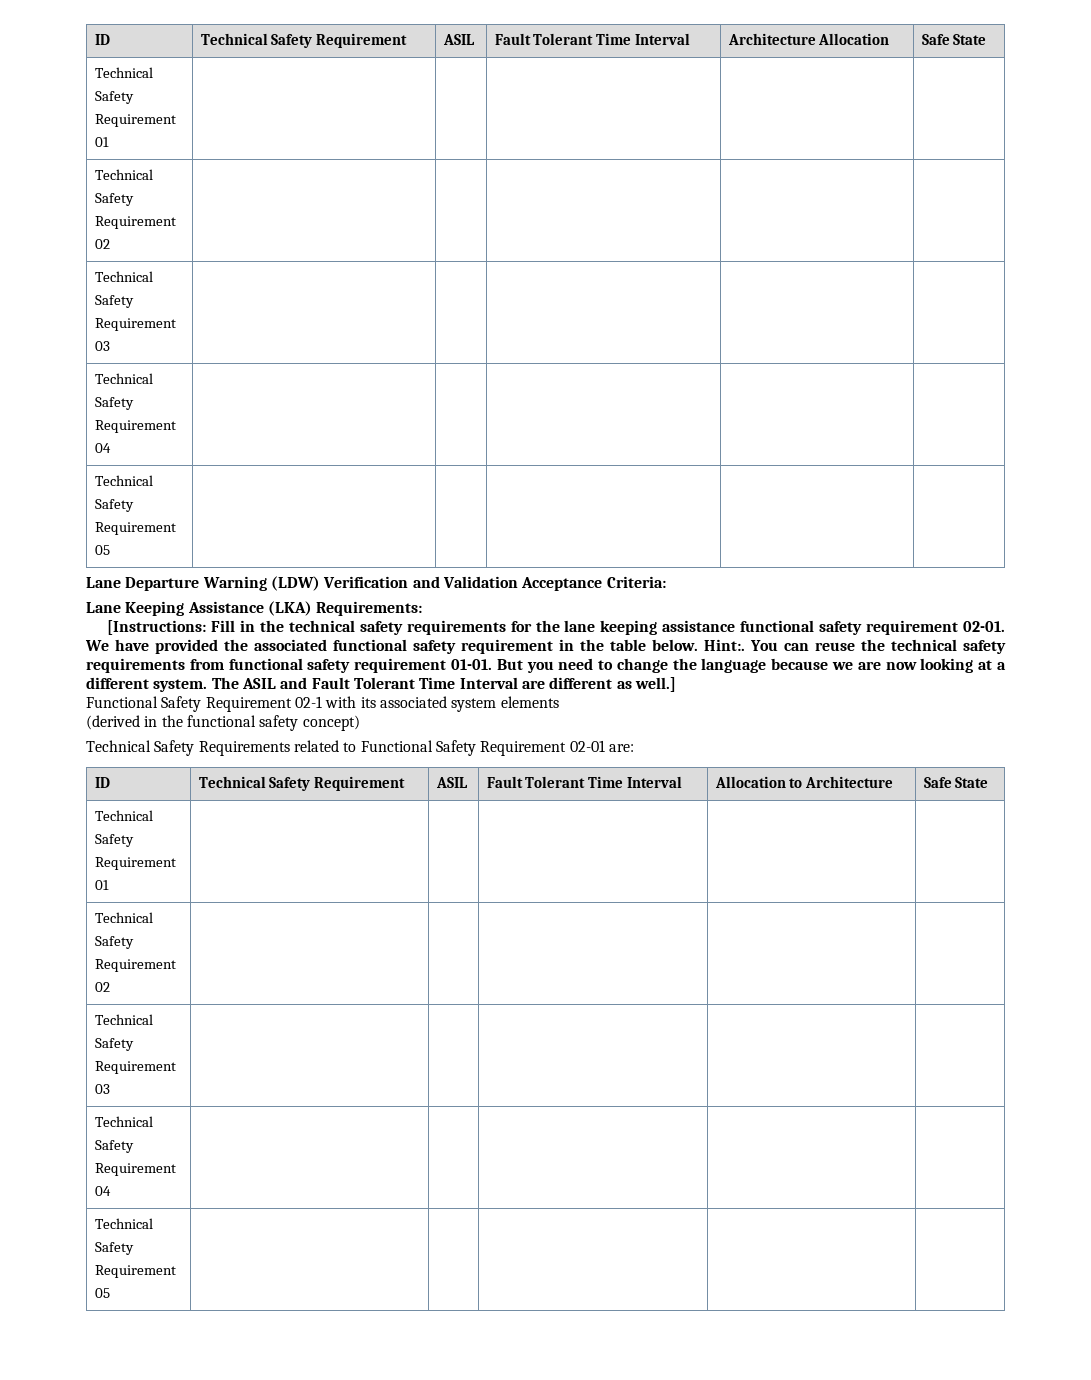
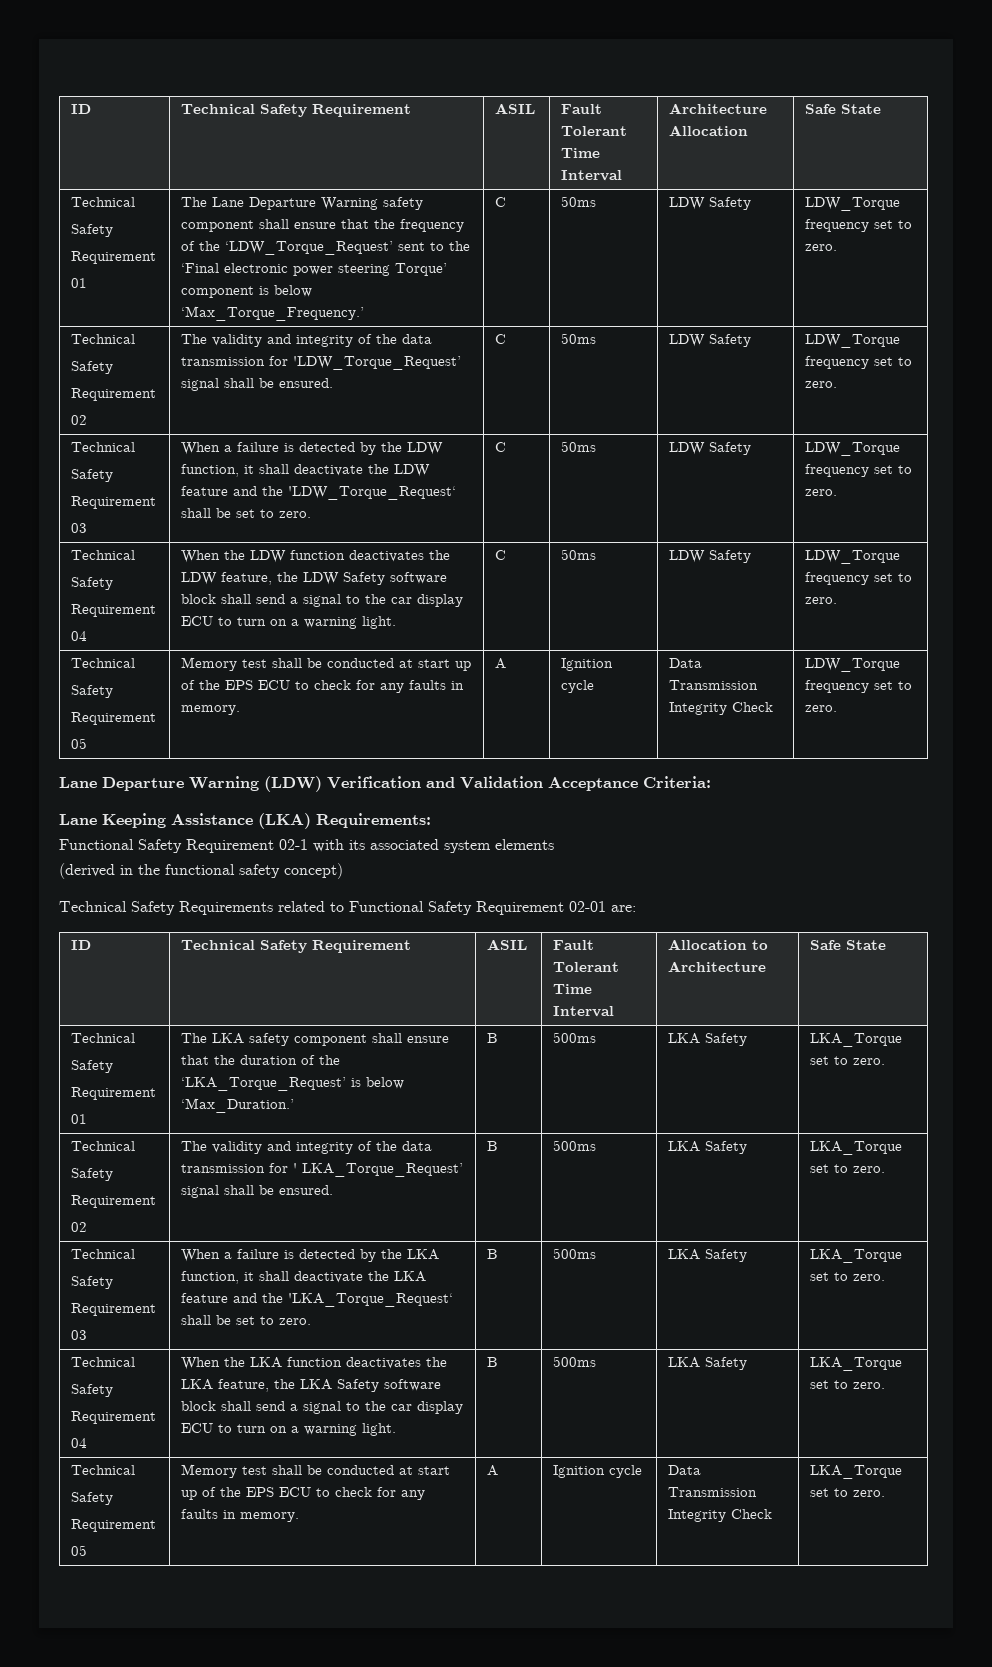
  ID | Technical Safety Requirement | ASIL | Fault Tolerant Time Interval | Architecture Allocation | Safe State
  Technical
  Safety
  Requirement
- 01 | | | | |
+ 01 | The Lane Departure Warning safety component shall ensure that the frequency of the ‘LDW_Torque_Request’ sent to the ‘Final electronic power steering Torque’ component is below ‘Max_Torque_Frequency.’ | C | 50ms | LDW Safety | LDW_Torque frequency set to zero.
  Technical
  Safety
  Requirement
- 02 | | | | |
+ 02 | The validity and integrity of the data transmission for 'LDW_Torque_Request’ signal shall be ensured. | C | 50ms | LDW Safety | LDW_Torque frequency set to zero.
  Technical
  Safety
  Requirement
- 03 | | | | |
+ 03 | When a failure is detected by the LDW function, it shall deactivate the LDW feature and the 'LDW_Torque_Request‘ shall be set to zero. | C | 50ms | LDW Safety | LDW_Torque frequency set to zero.
  Technical
  Safety
  Requirement
- 04 | | | | |
+ 04 | When the LDW function deactivates the LDW feature, the LDW Safety software block shall send a signal to the car display ECU to turn on a warning light. | C | 50ms | LDW Safety | LDW_Torque frequency set to zero.
  Technical
  Safety
  Requirement
- 05 | | | | |
+ 05 | Memory test shall be conducted at start up of the EPS ECU to check for any faults in memory. | A | Ignition cycle | Data Transmission Integrity Check | LDW_Torque frequency set to zero.
- [Instructions: Fill in the technical safety requirements for the lane keeping assistance functional safety requirement 02-01. We have provided the associated functional safety requirement in the table below. Hint:. You can reuse the technical safety requirements from functional safety requirement 01-01. But you need to change the language because we are now looking at a different system. The ASIL and Fault Tolerant Time Interval are different as well.]
  ID | Technical Safety Requirement | ASIL | Fault Tolerant Time Interval | Allocation to Architecture | Safe State
  Technical
  Safety
  Requirement
- 01 | | | | |
+ 01 | The LKA safety component shall ensure that the duration of the ‘LKA_Torque_Request’ is below ‘Max_Duration.’ | B | 500ms | LKA Safety | LKA_Torque set to zero.
  Technical
  Safety
  Requirement
- 02 | | | | |
+ 02 | The validity and integrity of the data transmission for ' LKA_Torque_Request’ signal shall be ensured. | B | 500ms | LKA Safety | LKA_Torque set to zero.
  Technical
  Safety
  Requirement
- 03 | | | | |
+ 03 | When a failure is detected by the LKA function, it shall deactivate the LKA feature and the 'LKA_Torque_Request‘ shall be set to zero. | B | 500ms | LKA Safety | LKA_Torque set to zero.
  Technical
  Safety
  Requirement
- 04 | | | | |
+ 04 | When the LKA function deactivates the LKA feature, the LKA Safety software block shall send a signal to the car display ECU to turn on a warning light. | B | 500ms | LKA Safety | LKA_Torque set to zero.
  Technical
  Safety
  Requirement
- 05 | | | | |
+ 05 | Memory test shall be conducted at start up of the EPS ECU to check for any faults in memory. | A | Ignition cycle | Data Transmission Integrity Check | LKA_Torque set to zero.

